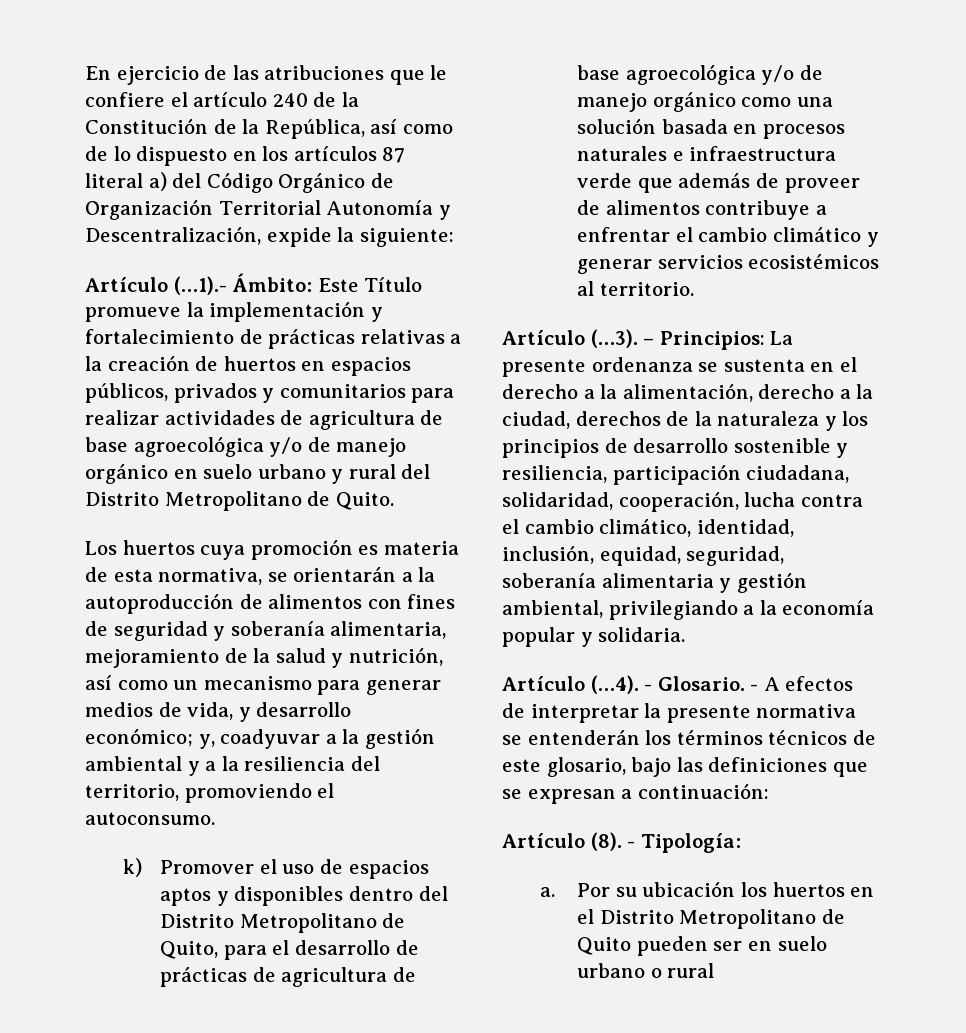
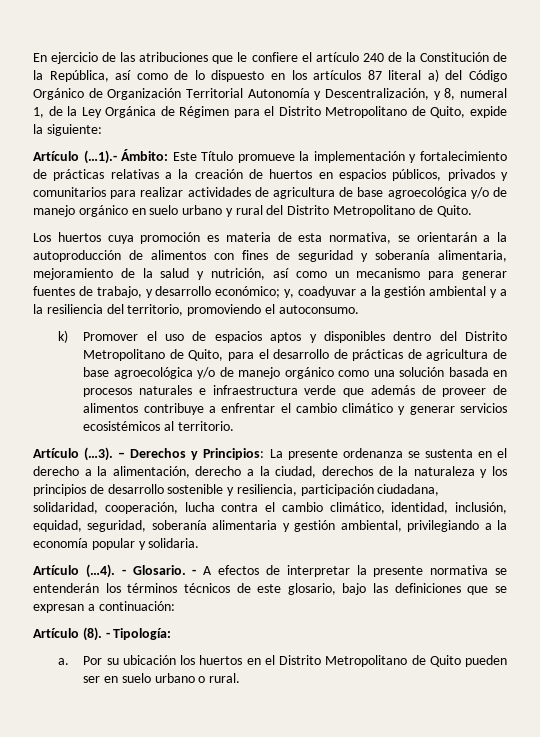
- En ejercicio de las atribuciones que le confiere el artículo 240 de la Constitución de la República, así como de lo dispuesto en los artículos 87 literal a) del Código Orgánico de Organización Territorial Autonomía y Descentralización, expide la siguiente:
+ En ejercicio de las atribuciones que le confiere el artículo 240 de la Constitución de la República, así como de lo dispuesto en los artículos 87 literal a) del Código Orgánico de Organización Territorial Autonomía y Descentralización, y 8, numeral 1, de la Ley Orgánica de Régimen para el Distrito Metropolitano de Quito, expide la siguiente:
- Los huertos cuya promoción es materia de esta normativa, se orientarán a la autoproducción de alimentos con fines de seguridad y soberanía alimentaria, mejoramiento de la salud y nutrición, así como un mecanismo para generar medios de vida, y desarrollo económico; y, coadyuvar a la gestión ambiental y a la resiliencia del territorio, promoviendo el autoconsumo.
+ Los huertos cuya promoción es materia de esta normativa, se orientarán a la autoproducción de alimentos con fines de seguridad y soberanía alimentaria, mejoramiento de la salud y nutrición, así como un mecanismo para generar fuentes de trabajo, y desarrollo económico; y, coadyuvar a la gestión ambiental y a la resiliencia del territorio, promoviendo el autoconsumo.
- – Principios: La presente ordenanza se sustenta en el derecho a la alimentación, derecho a la ciudad, derechos de la naturaleza y los principios de desarrollo sostenible y resiliencia, participación ciudadana, solidaridad, cooperación, lucha contra el cambio climático, identidad, inclusión, equidad, seguridad, soberanía alimentaria y gestión ambiental, privilegiando a la economía popular y solidaria.
+ – Derechos y Principios: La presente ordenanza se sustenta en el derecho a la alimentación, derecho a la ciudad, derechos de la naturaleza y los principios de desarrollo sostenible y resiliencia, participación ciudadana, solidaridad, cooperación, lucha contra el cambio climático, identidad, inclusión, equidad, seguridad, soberanía alimentaria y gestión ambiental, privilegiando a la economía popular y solidaria.
- Por su ubicación los huertos en el Distrito Metropolitano de Quito pueden ser en suelo urbano o rural
+ Por su ubicación los huertos en el Distrito Metropolitano de Quito pueden ser en suelo urbano o rural.

